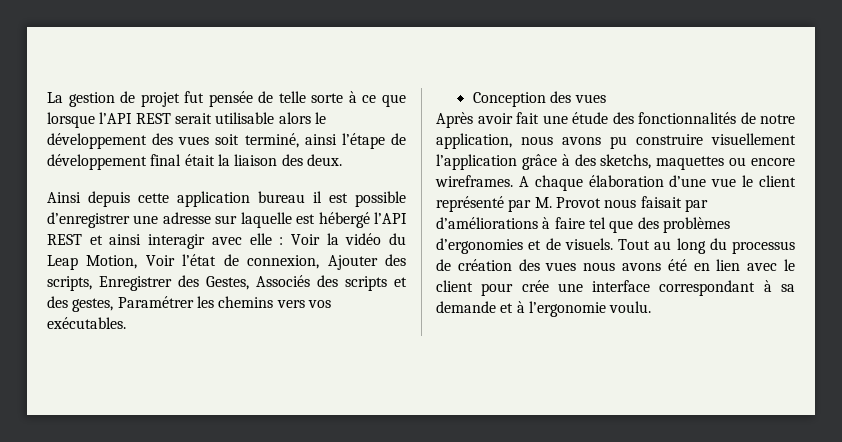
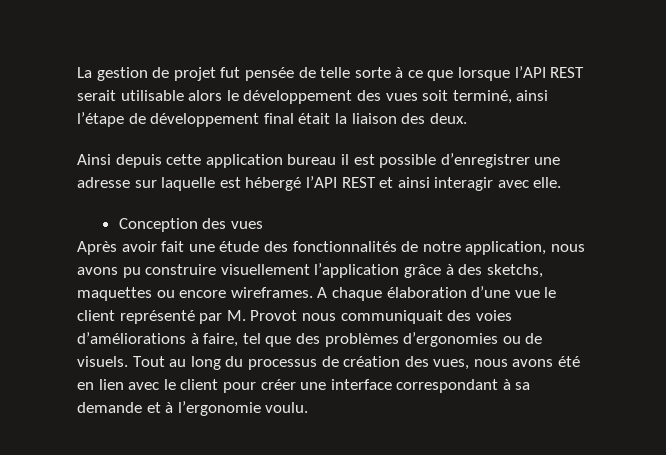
- Ainsi depuis cette application bureau il est possible d’enregistrer une adresse sur laquelle est hébergé l’API REST et ainsi interagir avec elle : Voir la vidéo du Leap Motion, Voir l’état de connexion, Ajouter des scripts, Enregistrer des Gestes, Associés des scripts et des gestes, Paramétrer les chemins vers vos exécutables.
+ Ainsi depuis cette application bureau il est possible d’enregistrer une adresse sur laquelle est hébergé l’API REST et ainsi interagir avec elle.
- A chaque élaboration d’une vue le client représenté par M. Provot nous faisait par d’améliorations à faire tel que des problèmes d’ergonomies et de visuels.
+ A chaque élaboration d’une vue le client représenté par M. Provot nous communiquait des voies d’améliorations à faire, tel que des problèmes d’ergonomies ou de visuels.
- Tout au long du processus de création des vues nous avons été en lien avec le client pour crée une interface correspondant à sa demande et à l’ergonomie voulu.
+ Tout au long du processus de création des vues, nous avons été en lien avec le client pour créer une interface correspondant à sa demande et à l’ergonomie voulu.

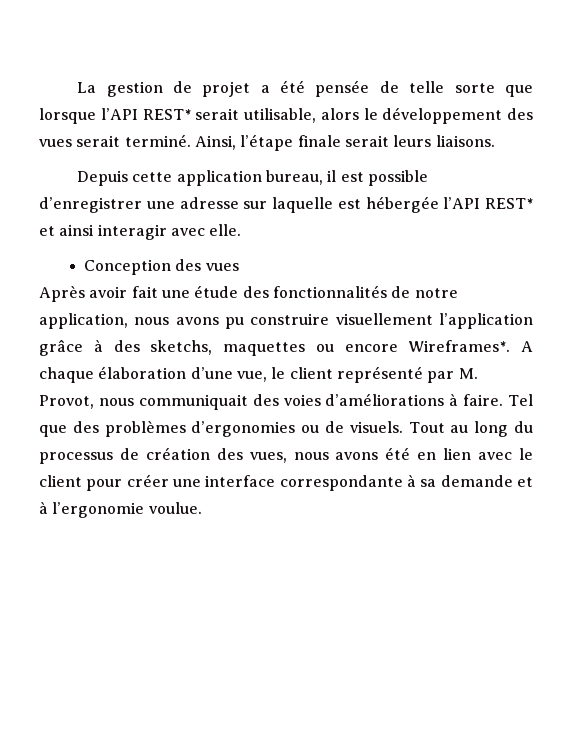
- La gestion de projet fut pensée de telle sorte à ce que lorsque l’API REST serait utilisable alors le développement des vues soit terminé, ainsi l’étape de développement final était la liaison des deux.
- Ainsi depuis cette application bureau il est possible d’enregistrer une adresse sur laquelle est hébergé l’API REST et ainsi interagir avec elle.
+ La gestion de projet a été pensée de telle sorte que lorsque l’API REST* serait utilisable, alors le développement des vues serait terminé. Ainsi, l’étape finale serait leurs liaisons.
+ Depuis cette application bureau, il est possible d’enregistrer une adresse sur laquelle est hébergée l’API REST* et ainsi interagir avec elle.
- Après avoir fait une étude des fonctionnalités de notre application, nous avons pu construire visuellement l’application grâce à des sketchs, maquettes ou encore wireframes.
+ Après avoir fait une étude des fonctionnalités de notre application, nous avons pu construire visuellement l’application grâce à des sketchs, maquettes ou encore Wireframes*.
- A chaque élaboration d’une vue le client représenté par M. Provot nous communiquait des voies d’améliorations à faire, tel que des problèmes d’ergonomies ou de visuels.
+ A chaque élaboration d’une vue, le client représenté par M. Provot, nous communiquait des voies d’améliorations à faire. Tel que des problèmes d’ergonomies ou de visuels.
- Tout au long du processus de création des vues, nous avons été en lien avec le client pour créer une interface correspondant à sa demande et à l’ergonomie voulu.
+ Tout au long du processus de création des vues, nous avons été en lien avec le client pour créer une interface correspondante à sa demande et à l’ergonomie voulue.

